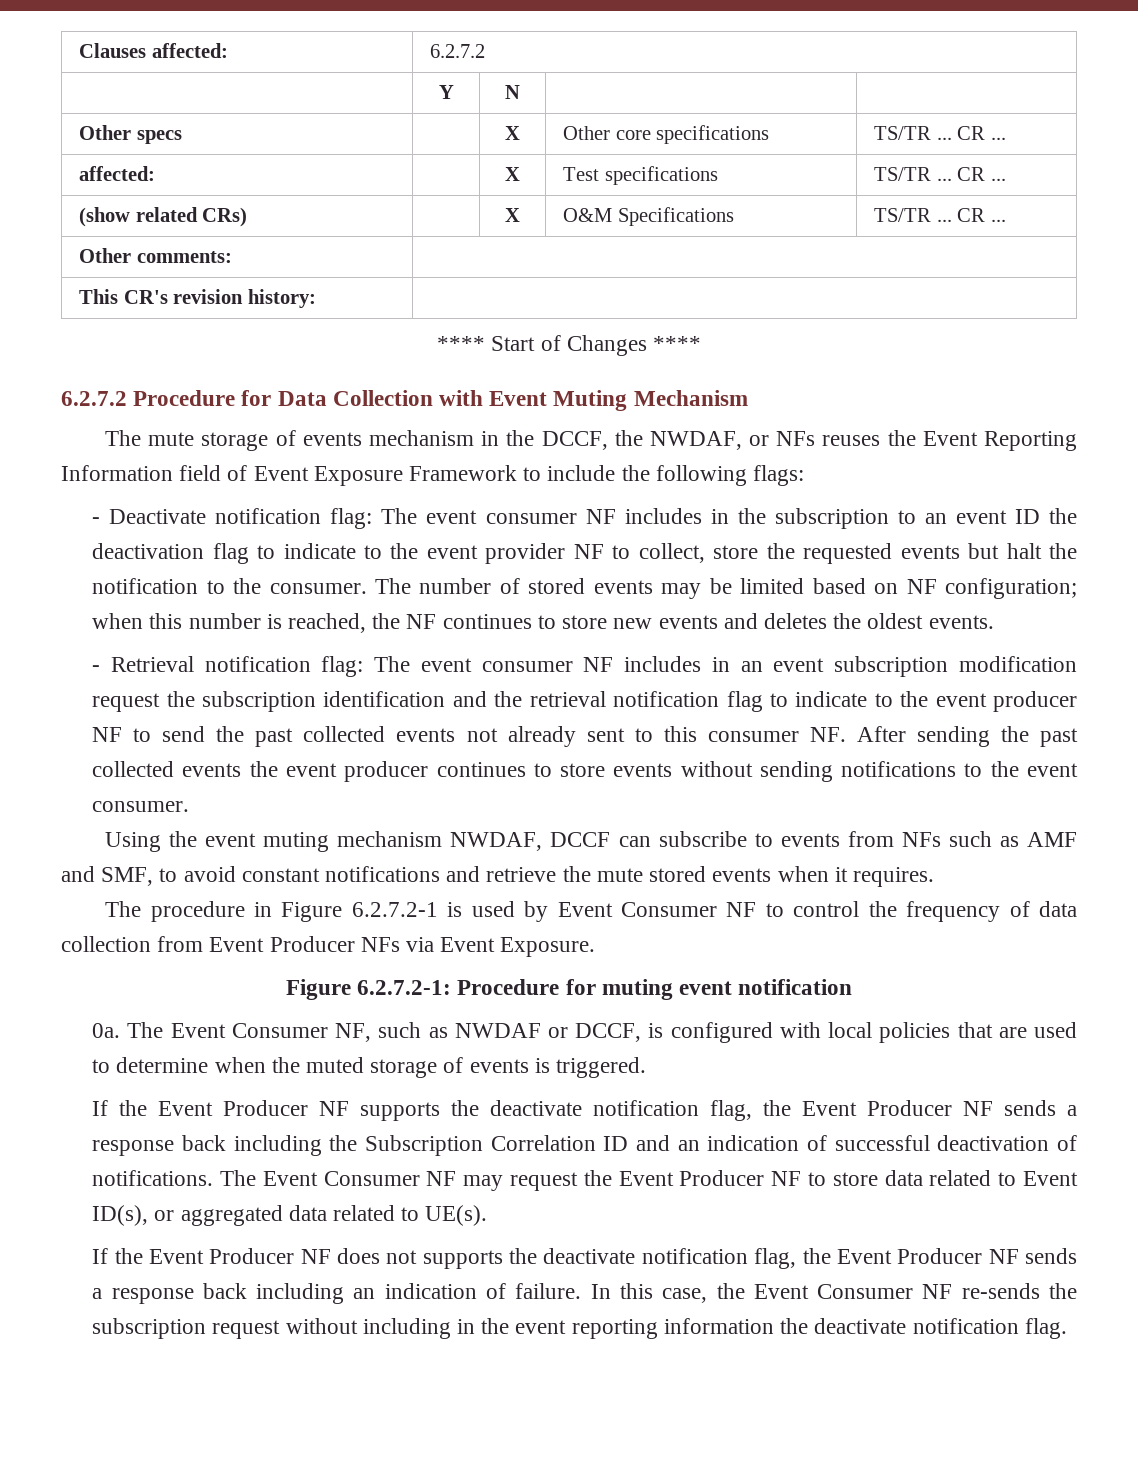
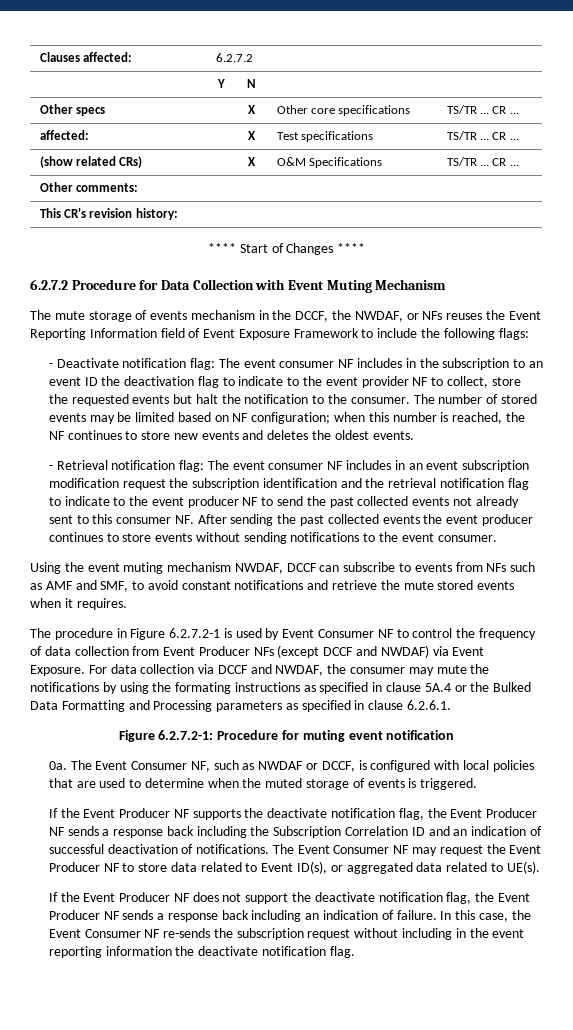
- The procedure in Figure 6.2.7.2-1 is used by Event Consumer NF to control the frequency of data collection from Event Producer NFs via Event Exposure.
+ The procedure in Figure 6.2.7.2-1 is used by Event Consumer NF to control the frequency of data collection from Event Producer NFs (except DCCF and NWDAF) via Event Exposure. For data collection via DCCF and NWDAF, the consumer may mute the notifications by using the formating instructions as specified in clause 5A.4 or the Bulked Data Formatting and Processing parameters as specified in clause 6.2.6.1.
- If the Event Producer NF does not supports the deactivate notification flag, the Event Producer NF sends a response back including an indication of failure.
+ If the Event Producer NF does not support the deactivate notification flag, the Event Producer NF sends a response back including an indication of failure.

